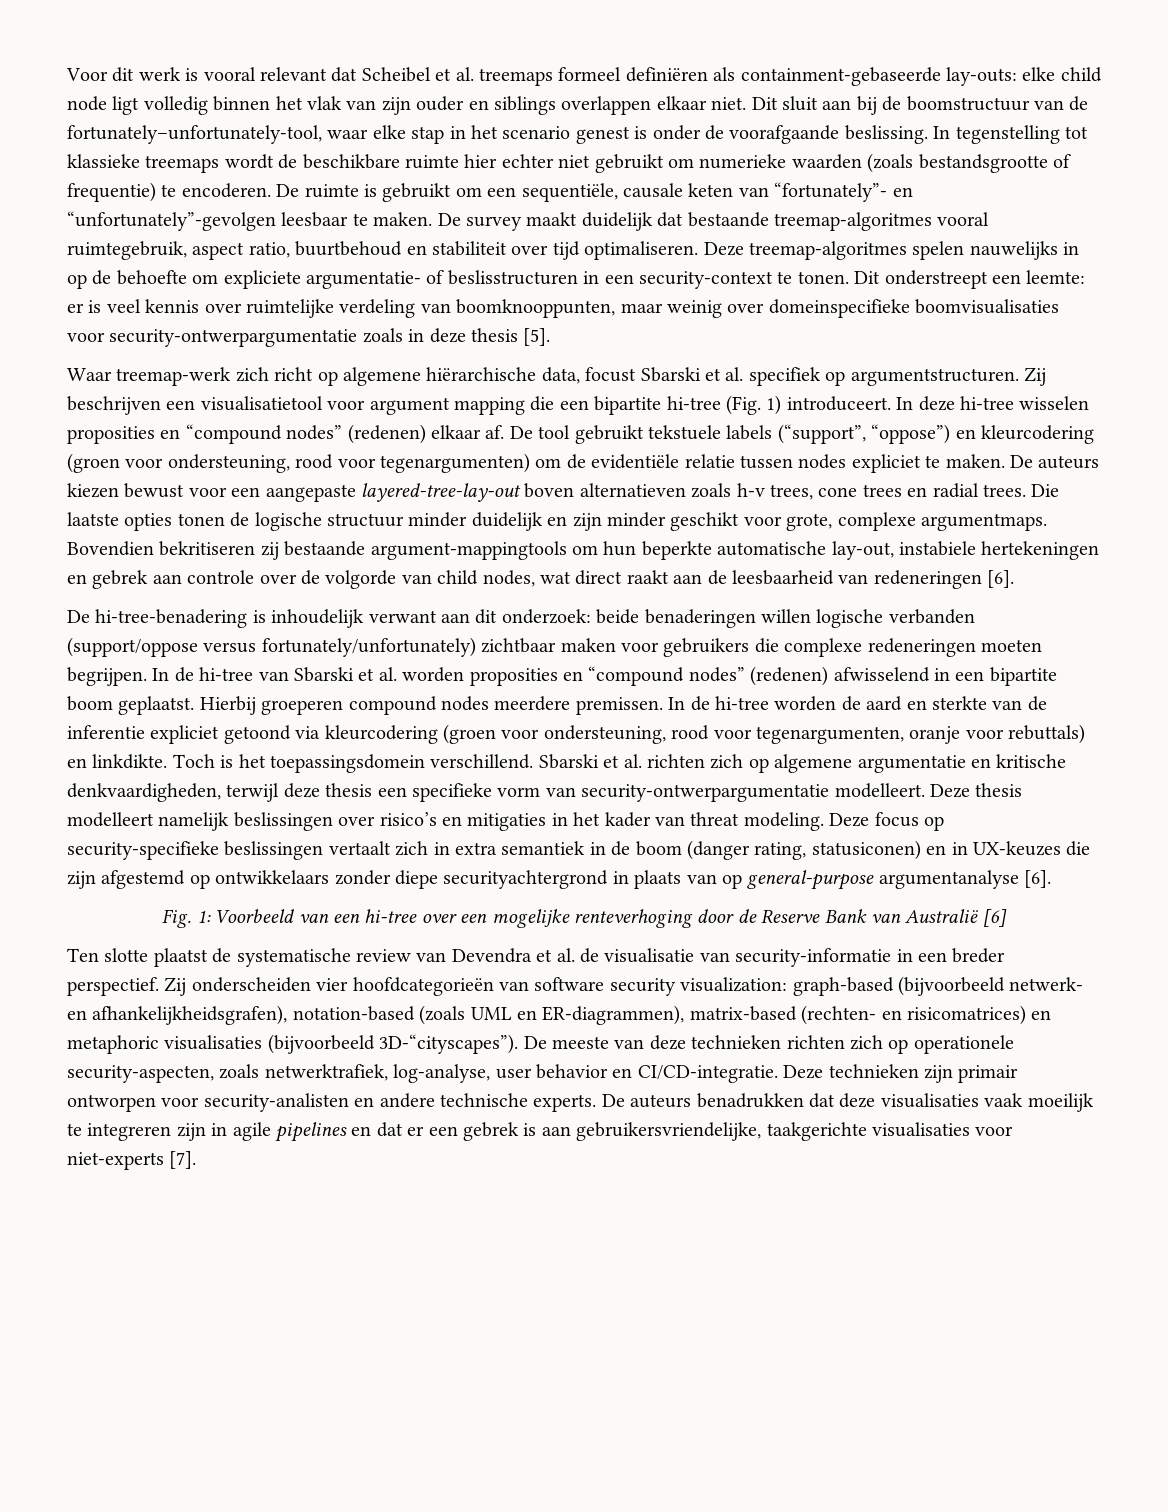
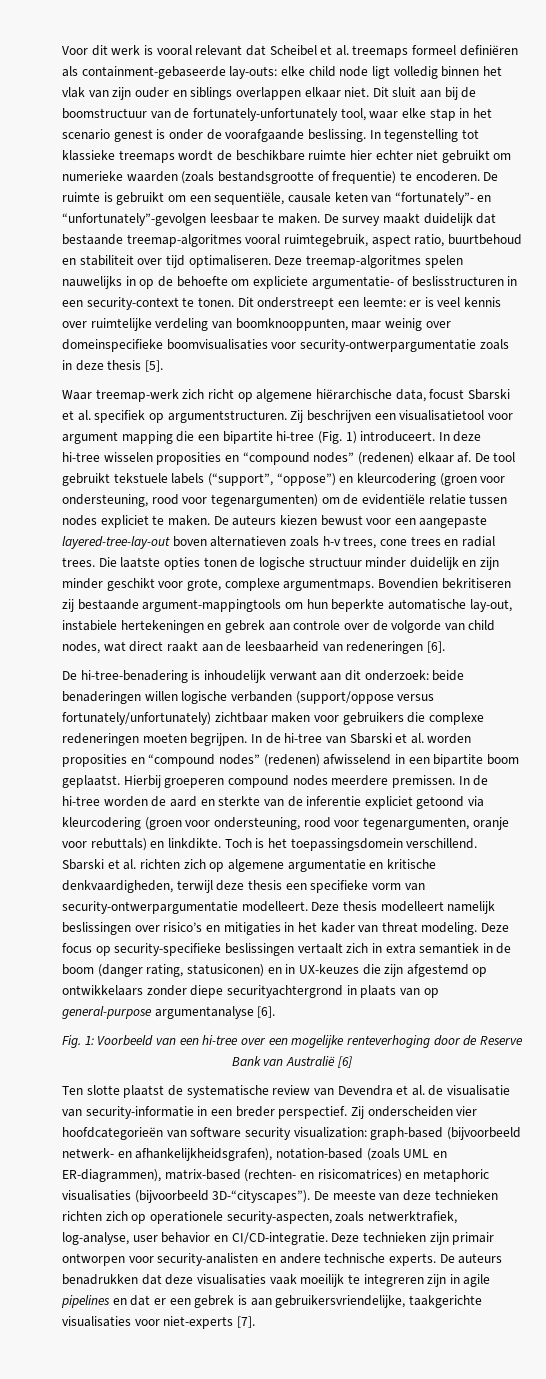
- Dit sluit aan bij de boomstructuur van de fortunately–unfortunately‑tool, waar elke stap in het scenario genest is onder de voorafgaande beslissing.
+ Dit sluit aan bij de boomstructuur van de fortunately-unfortunately tool, waar elke stap in het scenario genest is onder de voorafgaande beslissing.

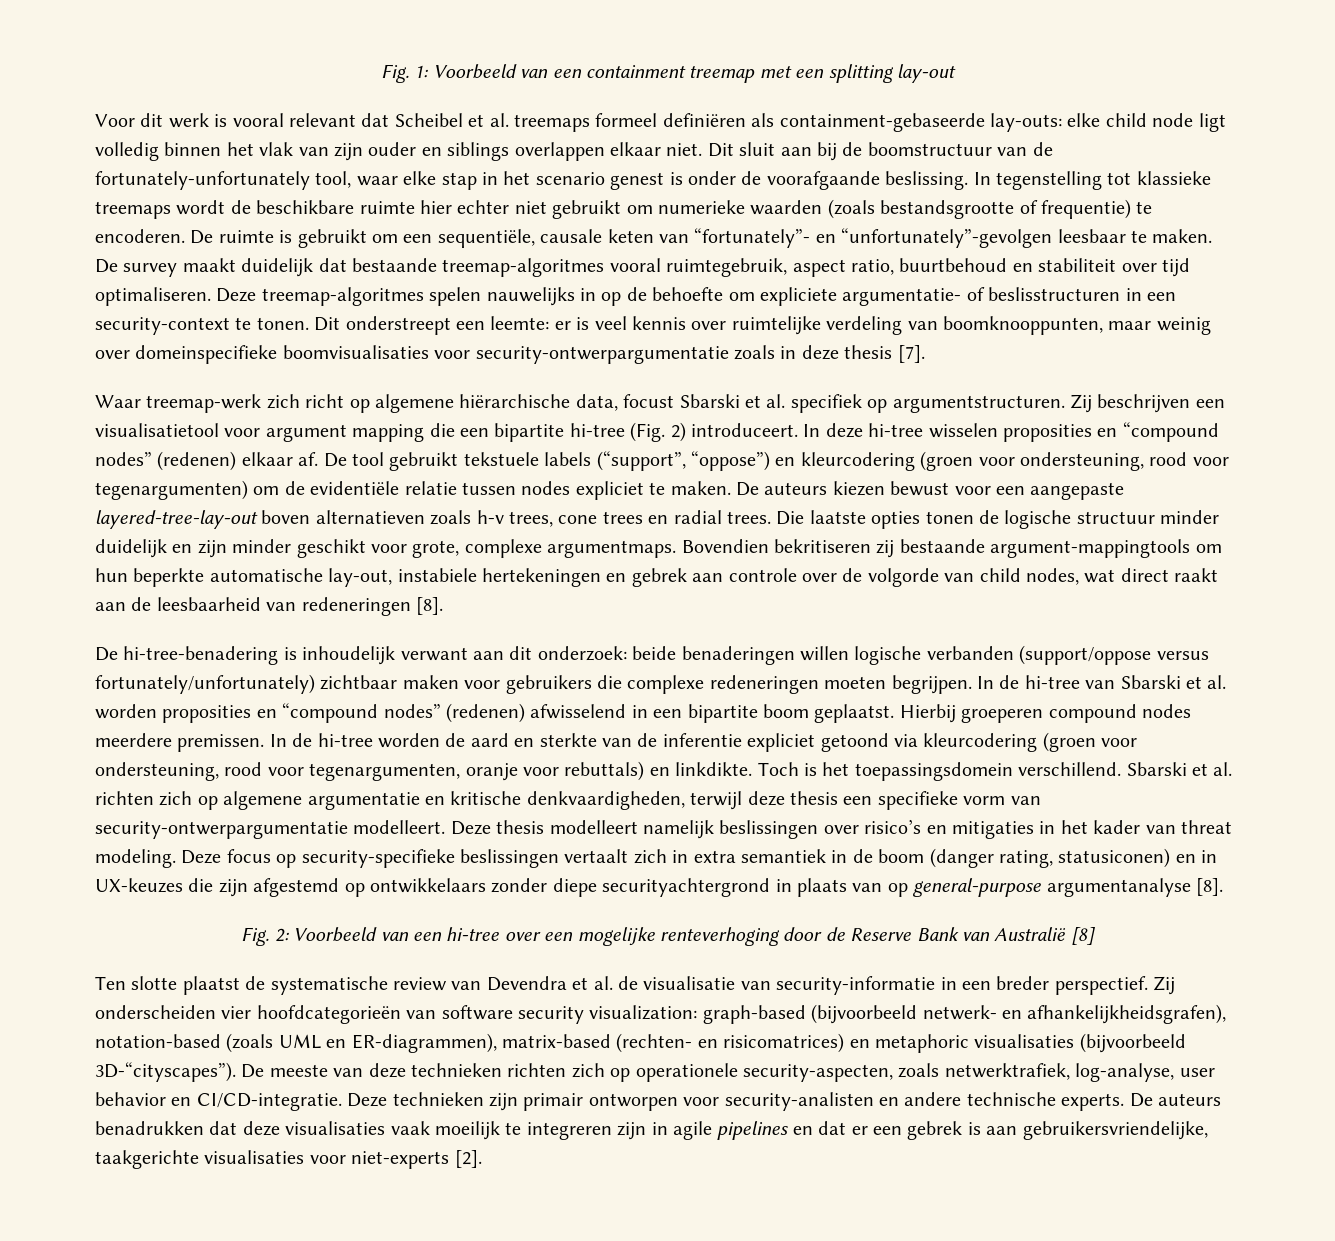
+ Fig. 1: Voorbeeld van een containment treemap met een splitting lay-out
- Dit onderstreept een leemte: er is veel kennis over ruimtelijke verdeling van boomknooppunten, maar weinig over domeinspecifieke boomvisualisaties voor security‑ontwerpargumentatie zoals in deze thesis [5].
+ Dit onderstreept een leemte: er is veel kennis over ruimtelijke verdeling van boomknooppunten, maar weinig over domeinspecifieke boomvisualisaties voor security‑ontwerpargumentatie zoals in deze thesis [7].
- Zij beschrijven een visualisatietool voor argument mapping die een bipartite hi‑tree (Fig. 1) introduceert.
+ Zij beschrijven een visualisatietool voor argument mapping die een bipartite hi‑tree (Fig. 2) introduceert.
- Bovendien bekritiseren zij bestaande argument‑mappingtools om hun beperkte automatische lay-out, instabiele hertekeningen en gebrek aan controle over de volgorde van child nodes, wat direct raakt aan de leesbaarheid van redeneringen [6].
+ Bovendien bekritiseren zij bestaande argument‑mappingtools om hun beperkte automatische lay-out, instabiele hertekeningen en gebrek aan controle over de volgorde van child nodes, wat direct raakt aan de leesbaarheid van redeneringen [8].
- Deze focus op security‑specifieke beslissingen vertaalt zich in extra semantiek in de boom (danger rating, statusiconen) en in UX‑keuzes die zijn afgestemd op ontwikkelaars zonder diepe securityachtergrond in plaats van op general‑purpose argumentanalyse [6].
- Fig. 1: Voorbeeld van een hi-tree over een mogelijke renteverhoging door de Reserve Bank van Australië [6]
+ Deze focus op security‑specifieke beslissingen vertaalt zich in extra semantiek in de boom (danger rating, statusiconen) en in UX‑keuzes die zijn afgestemd op ontwikkelaars zonder diepe securityachtergrond in plaats van op general‑purpose argumentanalyse [8].
+ Fig. 2: Voorbeeld van een hi-tree over een mogelijke renteverhoging door de Reserve Bank van Australië [8]
- De auteurs benadrukken dat deze visualisaties vaak moeilijk te integreren zijn in agile pipelines en dat er een gebrek is aan gebruikersvriendelijke, taakgerichte visualisaties voor niet‑experts [7].
+ De auteurs benadrukken dat deze visualisaties vaak moeilijk te integreren zijn in agile pipelines en dat er een gebrek is aan gebruikersvriendelijke, taakgerichte visualisaties voor niet‑experts [2].

